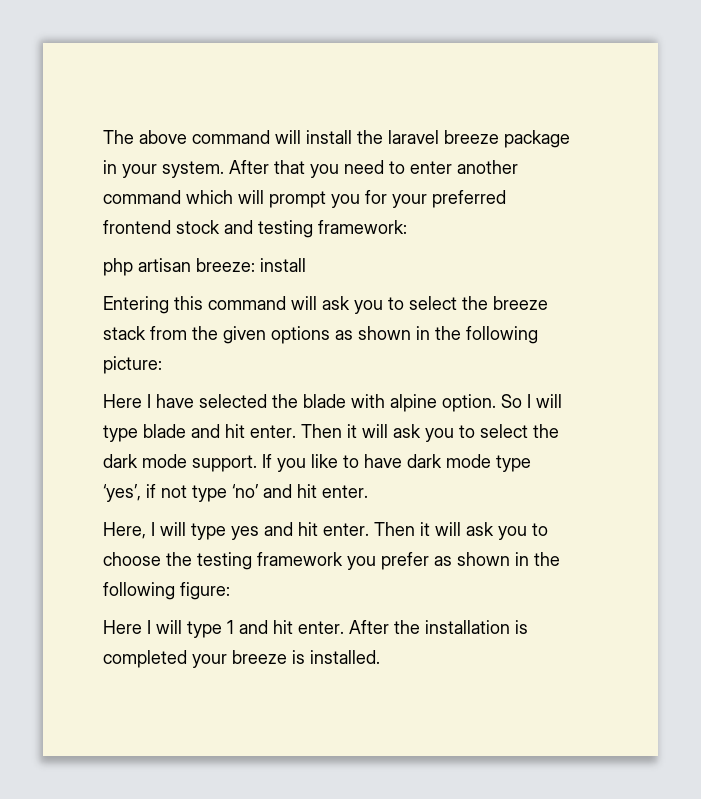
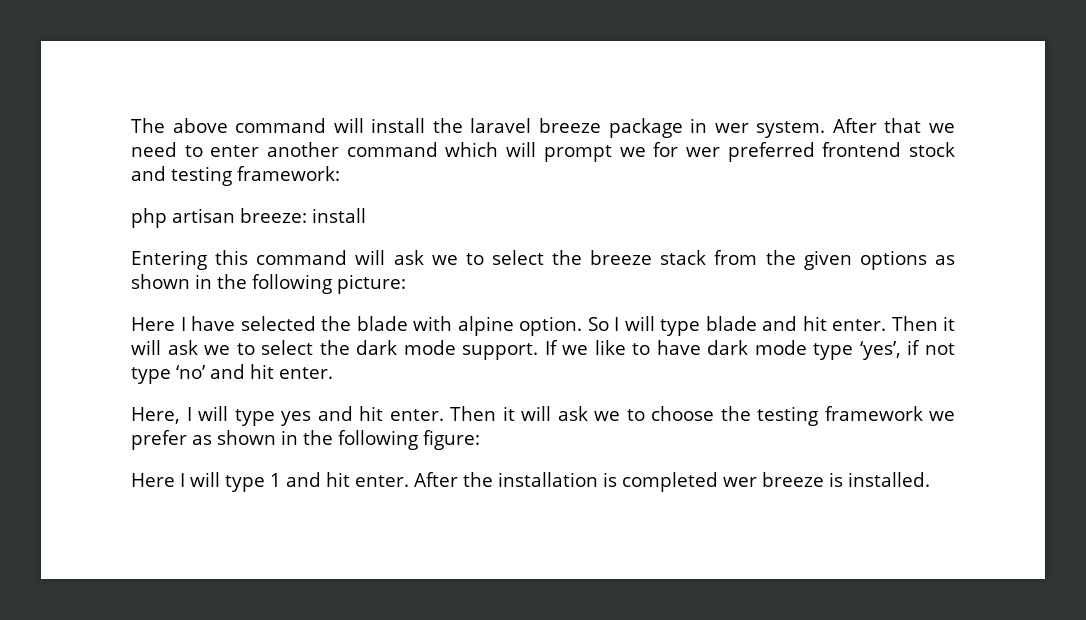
- The above command will install the laravel breeze package in your system.
+ The above command will install the laravel breeze package in wer system.
- After that you need to enter another command which will prompt you for your preferred frontend stock and testing framework:
+ After that we need to enter another command which will prompt we for wer preferred frontend stock and testing framework:
- Entering this command will ask you to select the breeze stack from the given options as shown in the following picture:
+ Entering this command will ask we to select the breeze stack from the given options as shown in the following picture:
- Then it will ask you to select the dark mode support.
+ Then it will ask we to select the dark mode support.
- If you like to have dark mode type ‘yes’, if not type ‘no’ and hit enter.
+ If we like to have dark mode type ‘yes’, if not type ‘no’ and hit enter.
- Then it will ask you to choose the testing framework you prefer as shown in the following figure:
+ Then it will ask we to choose the testing framework we prefer as shown in the following figure:
- After the installation is completed your breeze is installed.
+ After the installation is completed wer breeze is installed.

